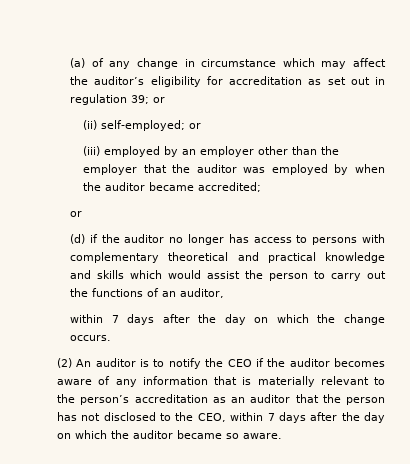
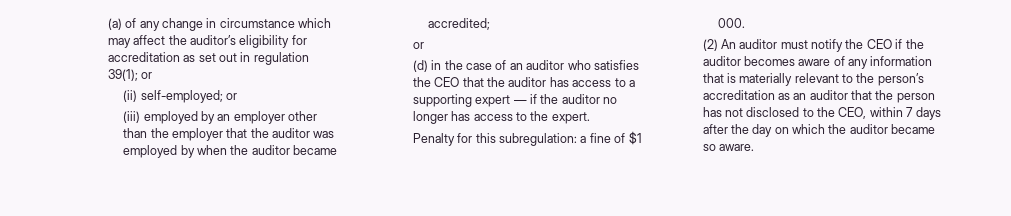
- (a) of any change in circumstance which may affect the auditor’s eligibility for accreditation as set out in regulation 39; or
+ (a) of any change in circumstance which may affect the auditor’s eligibility for accreditation as set out in regulation 39(1); or
- (d) if the auditor no longer has access to persons with complementary theoretical and practical knowledge and skills which would assist the person to carry out the functions of an auditor,
- within 7 days after the day on which the change occurs.
+ (d) in the case of an auditor who satisfies the CEO that the auditor has access to a supporting expert — if the auditor no longer has access to the expert.
+ Penalty for this subregulation: a fine of $1 000.
- (2) An auditor is to notify the CEO if the auditor becomes aware of any information that is materially relevant to the person’s accreditation as an auditor that the person has not disclosed to the CEO, within 7 days after the day on which the auditor became so aware.
+ (2) An auditor must notify the CEO if the auditor becomes aware of any information that is materially relevant to the person’s accreditation as an auditor that the person has not disclosed to the CEO, within 7 days after the day on which the auditor became so aware.

